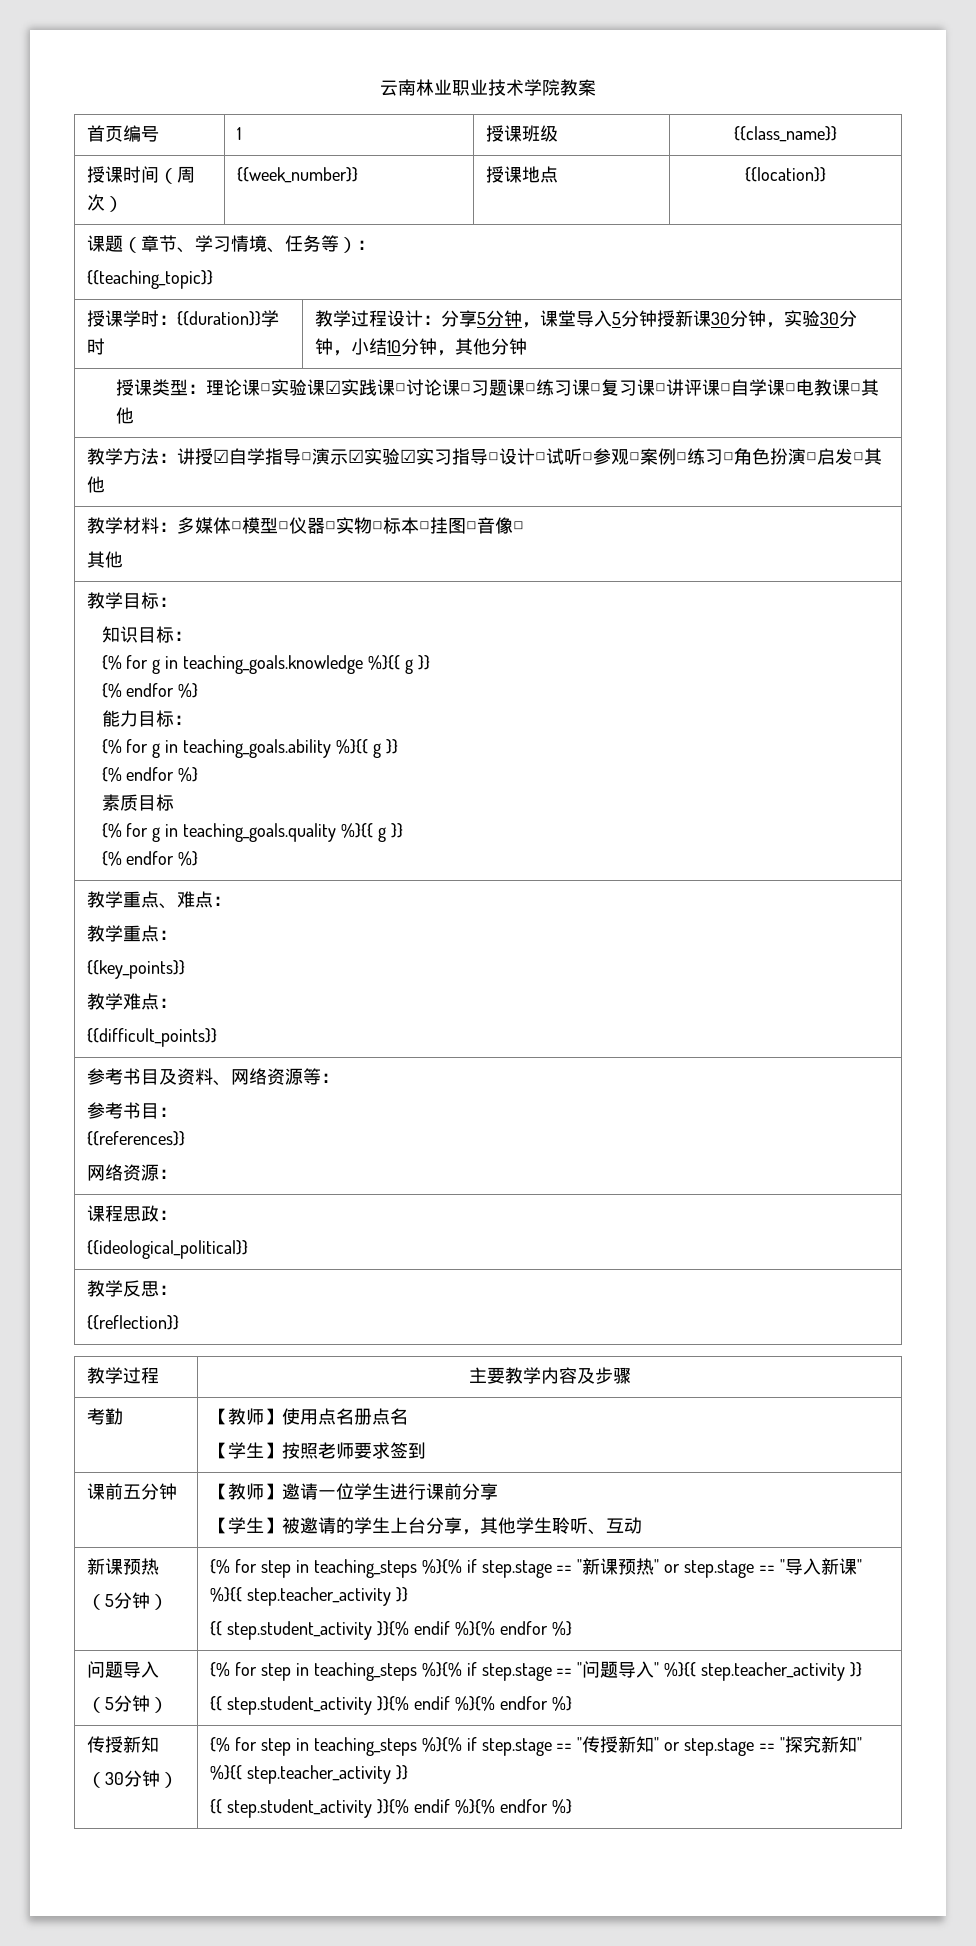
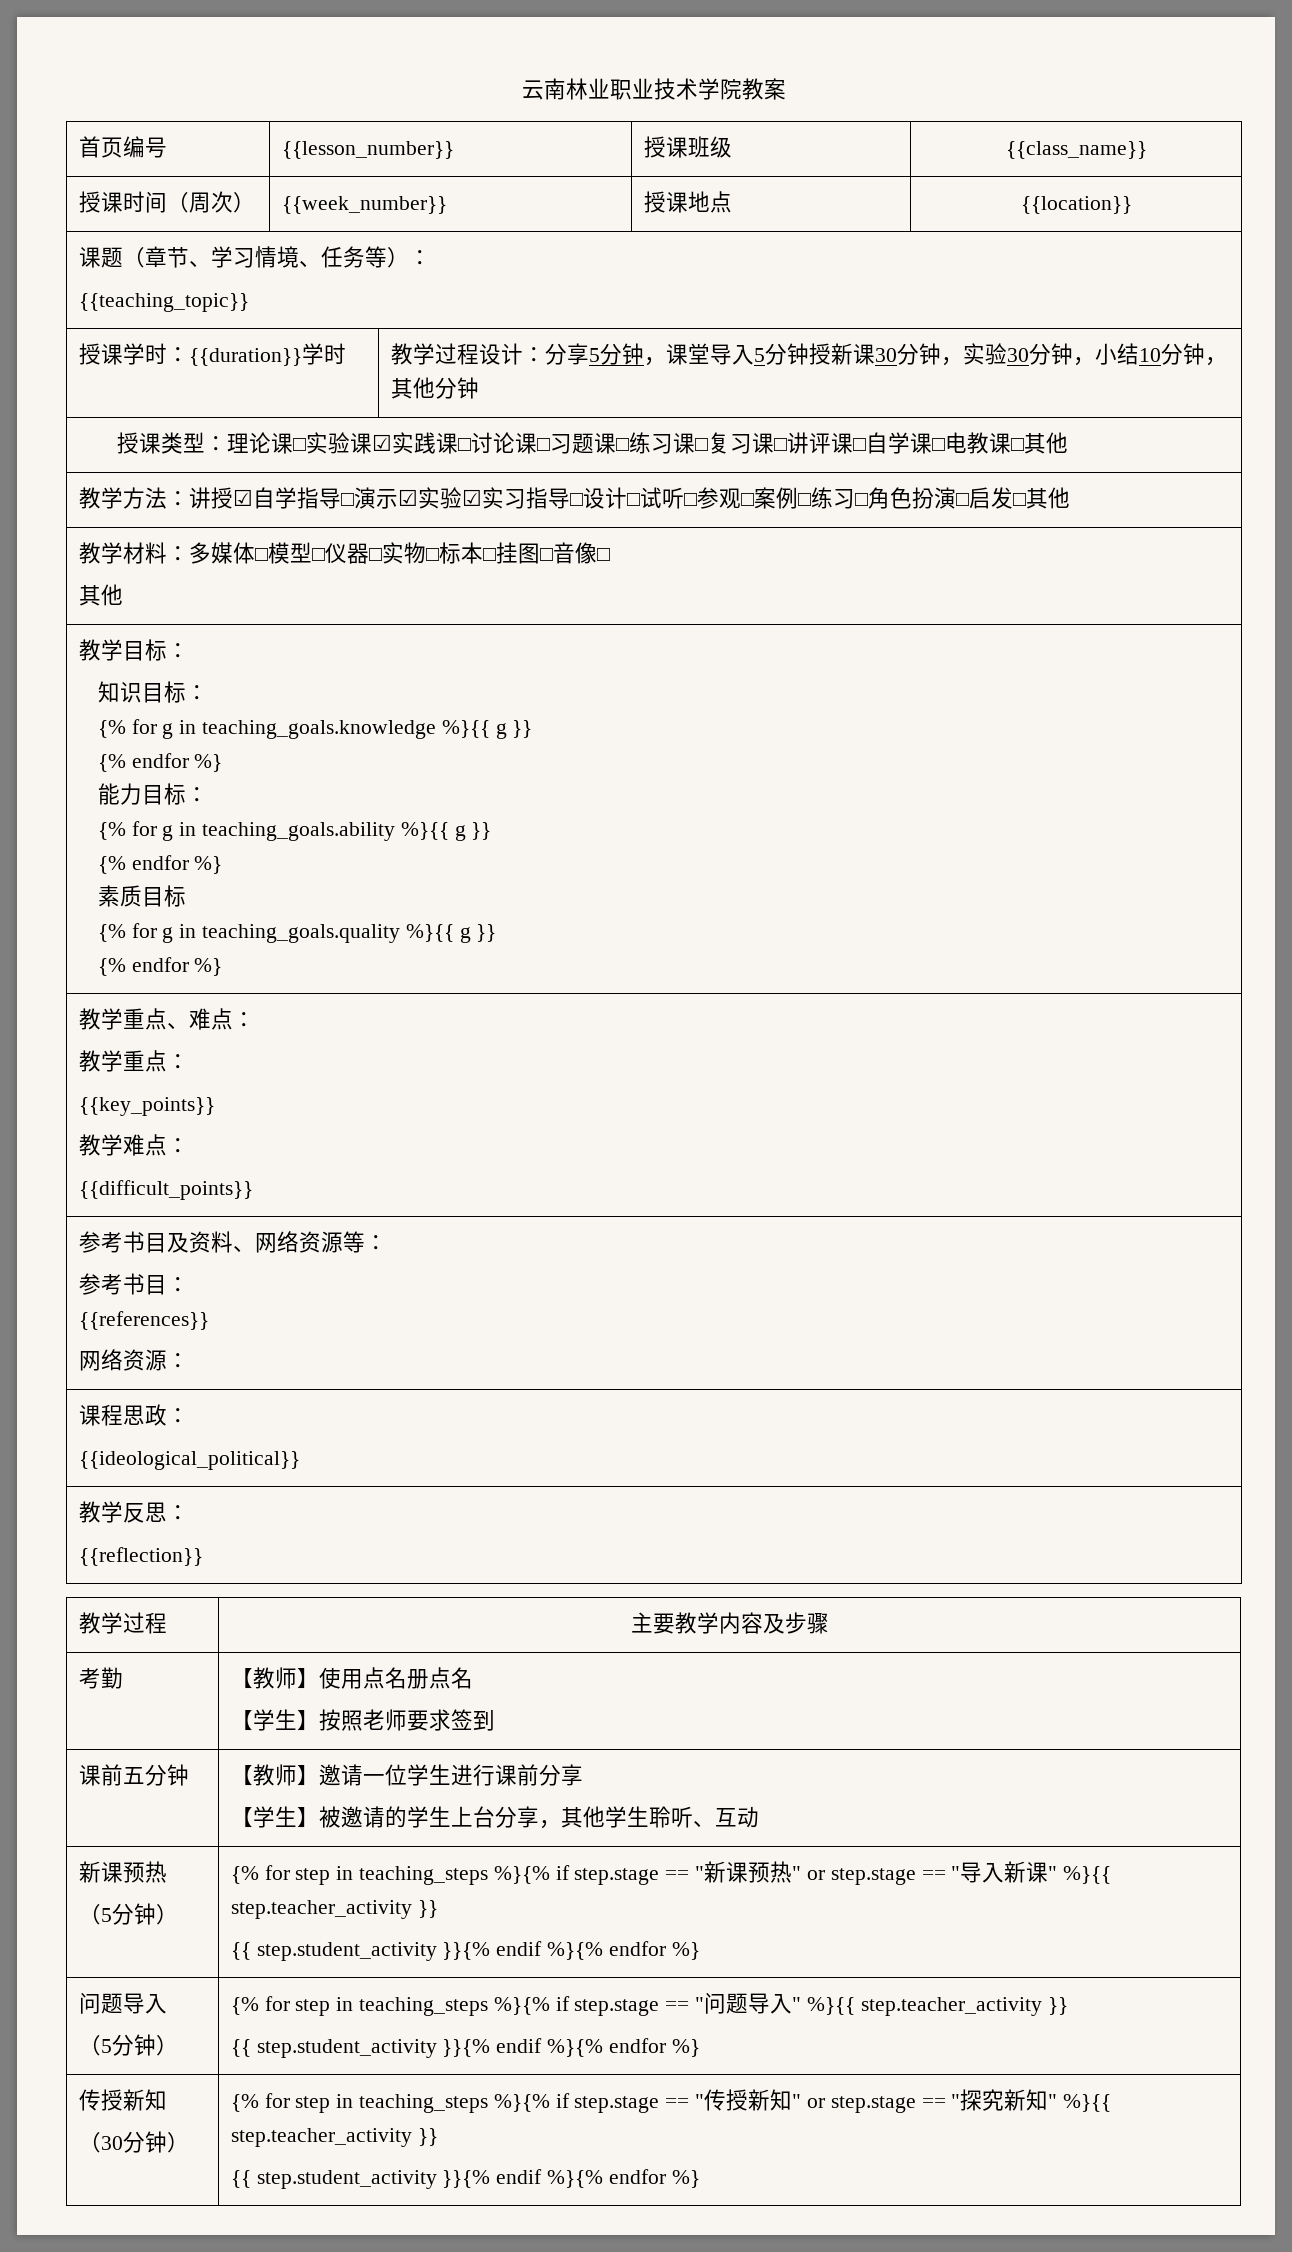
- 首页编号 | 1 | 授课班级 | {{class_name}}
+ 首页编号 | {{lesson_number}} | 授课班级 | {{class_name}}

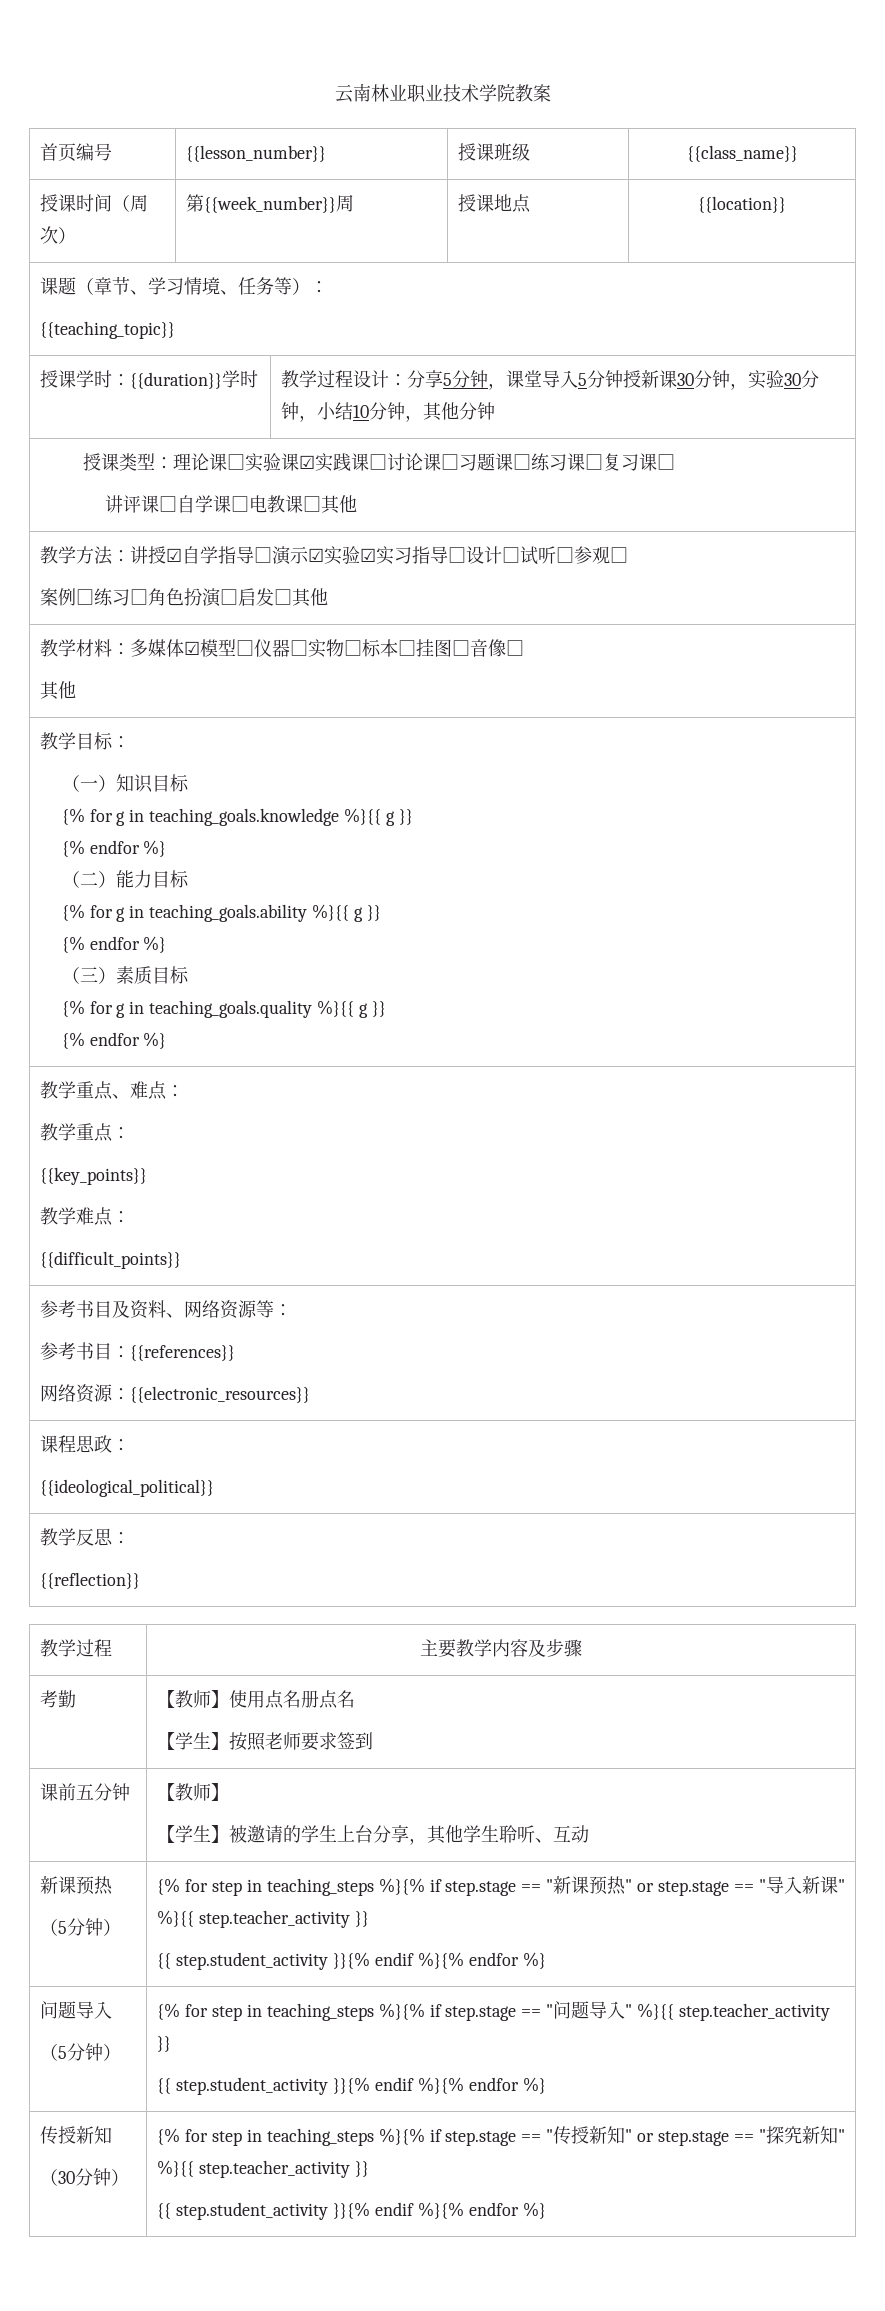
- 授课时间（周次） | {{week_number}} | 授课地点 | {{location}}
+ 授课时间（周次） | 第{{week_number}}周 | 授课地点 | {{location}}
- 授课类型：理论课□实验课☑实践课□讨论课□习题课□练习课□复习课□讲评课□自学课□电教课□其他
+ 授课类型：理论课□实验课☑实践课□讨论课□习题课□练习课□复习课□
+ 讲评课□自学课□电教课□其他
- 教学方法：讲授☑自学指导□演示☑实验☑实习指导□设计□试听□参观□案例□练习□角色扮演□启发□其他
+ 教学方法：讲授☑自学指导□演示☑实验☑实习指导□设计□试听□参观□
+ 案例□练习□角色扮演□启发□其他
- 教学材料：多媒体□模型□仪器□实物□标本□挂图□音像□
+ 教学材料：多媒体☑模型□仪器□实物□标本□挂图□音像□
- 知识目标：
+ （一）知识目标
- 能力目标：
+ （二）能力目标
- 素质目标
+ （三）素质目标
  参考书目及资料、网络资源等：
- 参考书目：
- {{references}}
- 网络资源：
+ 参考书目：{{references}}
+ 网络资源：{{electronic_resources}}
- 课前五分钟 | 【教师】邀请一位学生进行课前分享
+ 课前五分钟 | 【教师】

